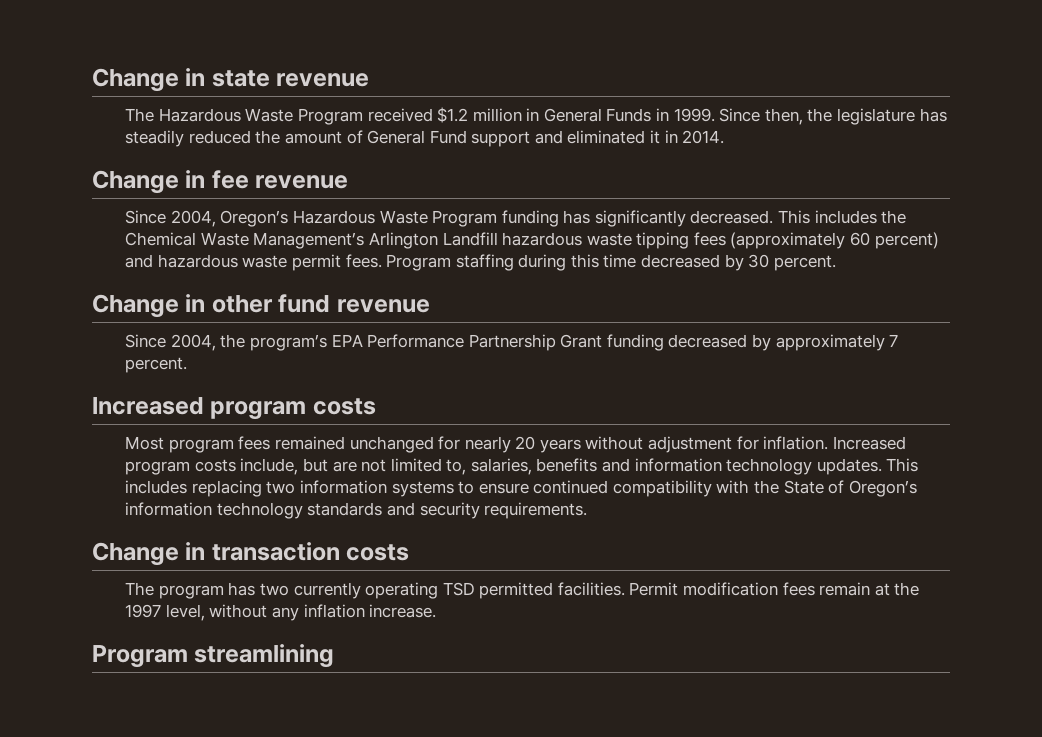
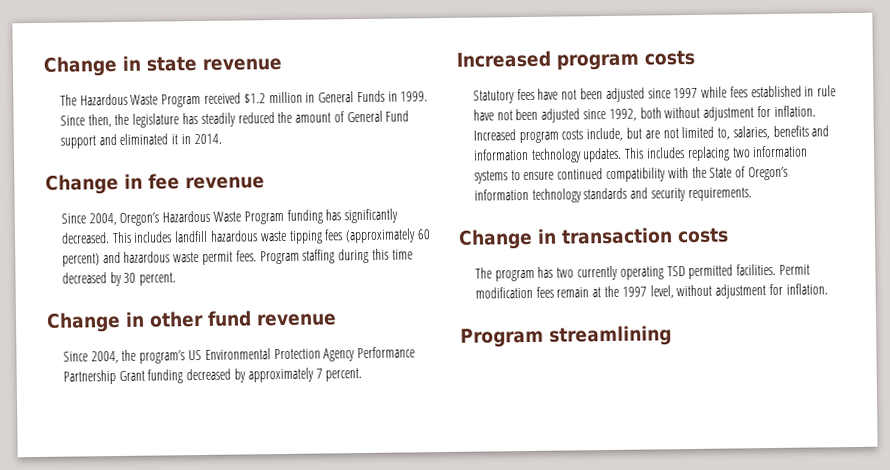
- This includes the Chemical Waste Management’s Arlington Landfill hazardous waste tipping fees (approximately 60 percent) and hazardous waste permit fees.
+ This includes landfill hazardous waste tipping fees (approximately 60 percent) and hazardous waste permit fees.
- Since 2004, the program’s EPA Performance Partnership Grant funding decreased by approximately 7 percent.
+ Since 2004, the program’s US Environmental Protection Agency Performance Partnership Grant funding decreased by approximately 7 percent.
- Most program fees remained unchanged for nearly 20 years without adjustment for inflation.
+ Statutory fees have not been adjusted since 1997 while fees established in rule have not been adjusted since 1992, both without adjustment for inflation.
- Permit modification fees remain at the 1997 level, without any inflation increase.
+ Permit modification fees remain at the 1997 level, without adjustment for inflation.

